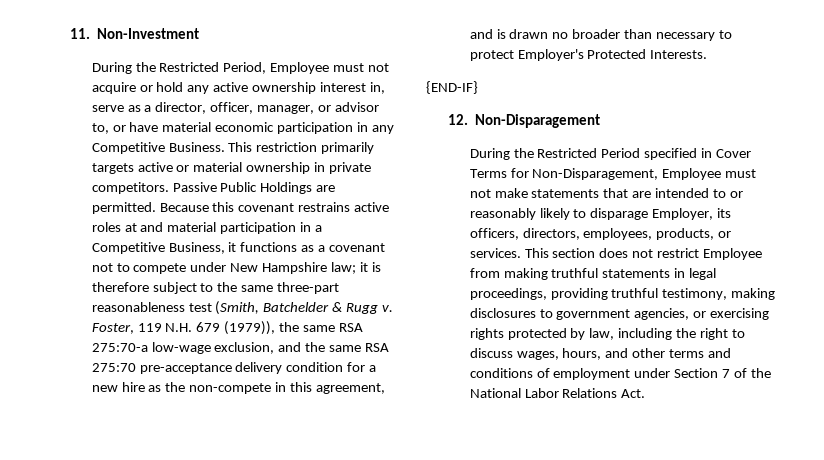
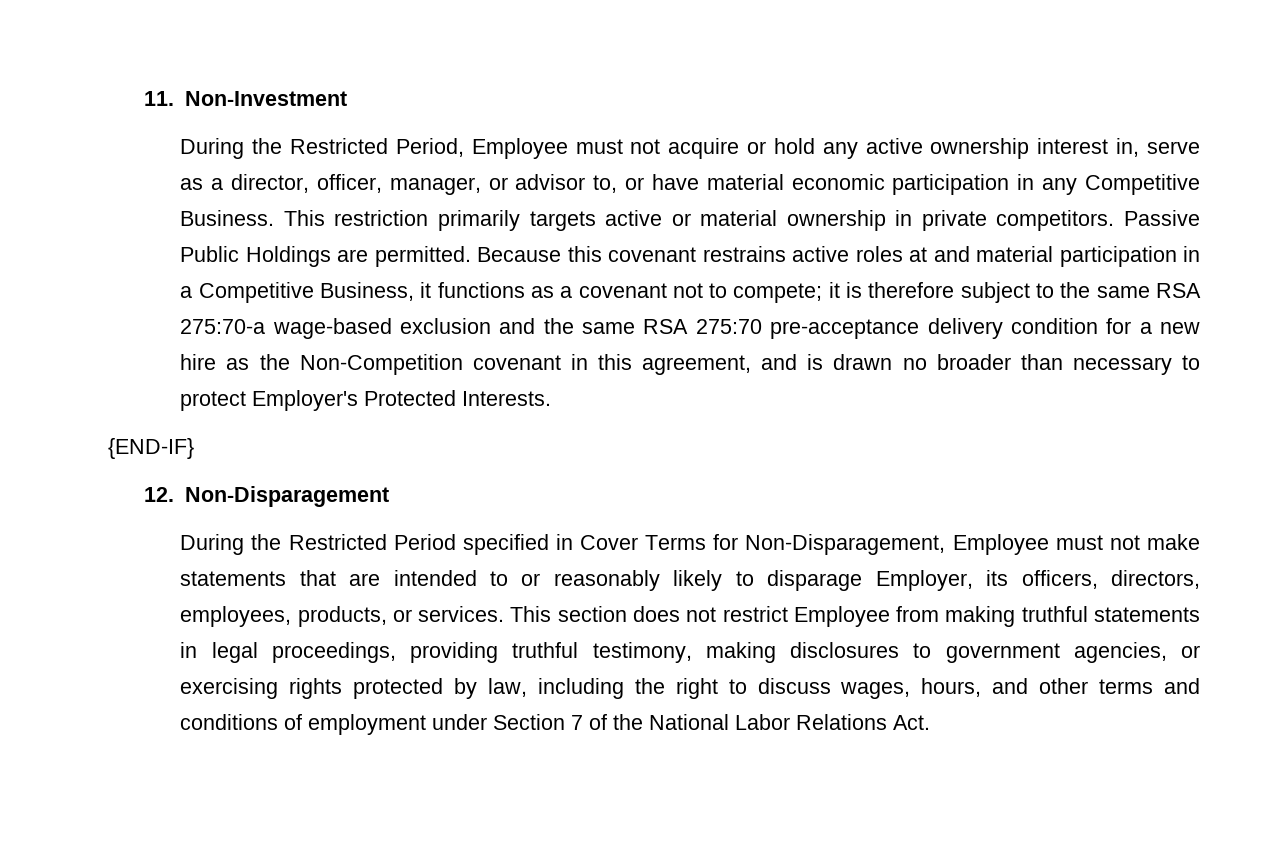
- Because this covenant restrains active roles at and material participation in a Competitive Business, it functions as a covenant not to compete under New Hampshire law; it is therefore subject to the same three-part reasonableness test (Smith, Batchelder & Rugg v. Foster, 119 N.H. 679 (1979)), the same RSA 275:70-a low-wage exclusion, and the same RSA 275:70 pre-acceptance delivery condition for a new hire as the non-compete in this agreement, and is drawn no broader than necessary to protect Employer's Protected Interests.
+ Because this covenant restrains active roles at and material participation in a Competitive Business, it functions as a covenant not to compete; it is therefore subject to the same RSA 275:70-a wage-based exclusion and the same RSA 275:70 pre-acceptance delivery condition for a new hire as the Non-Competition covenant in this agreement, and is drawn no broader than necessary to protect Employer's Protected Interests.

